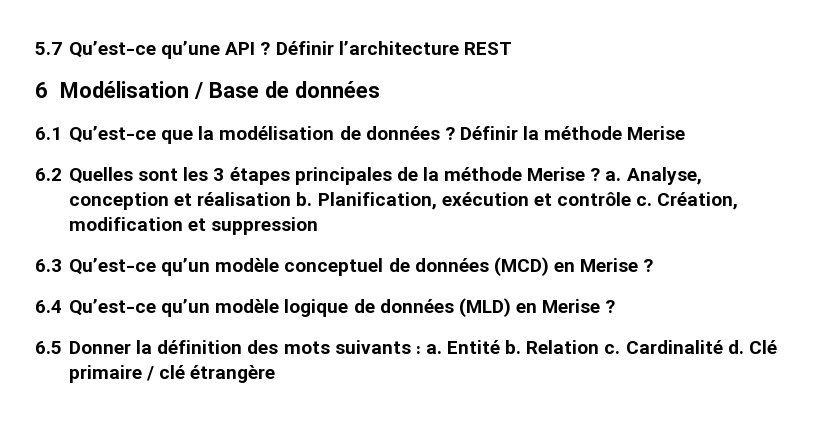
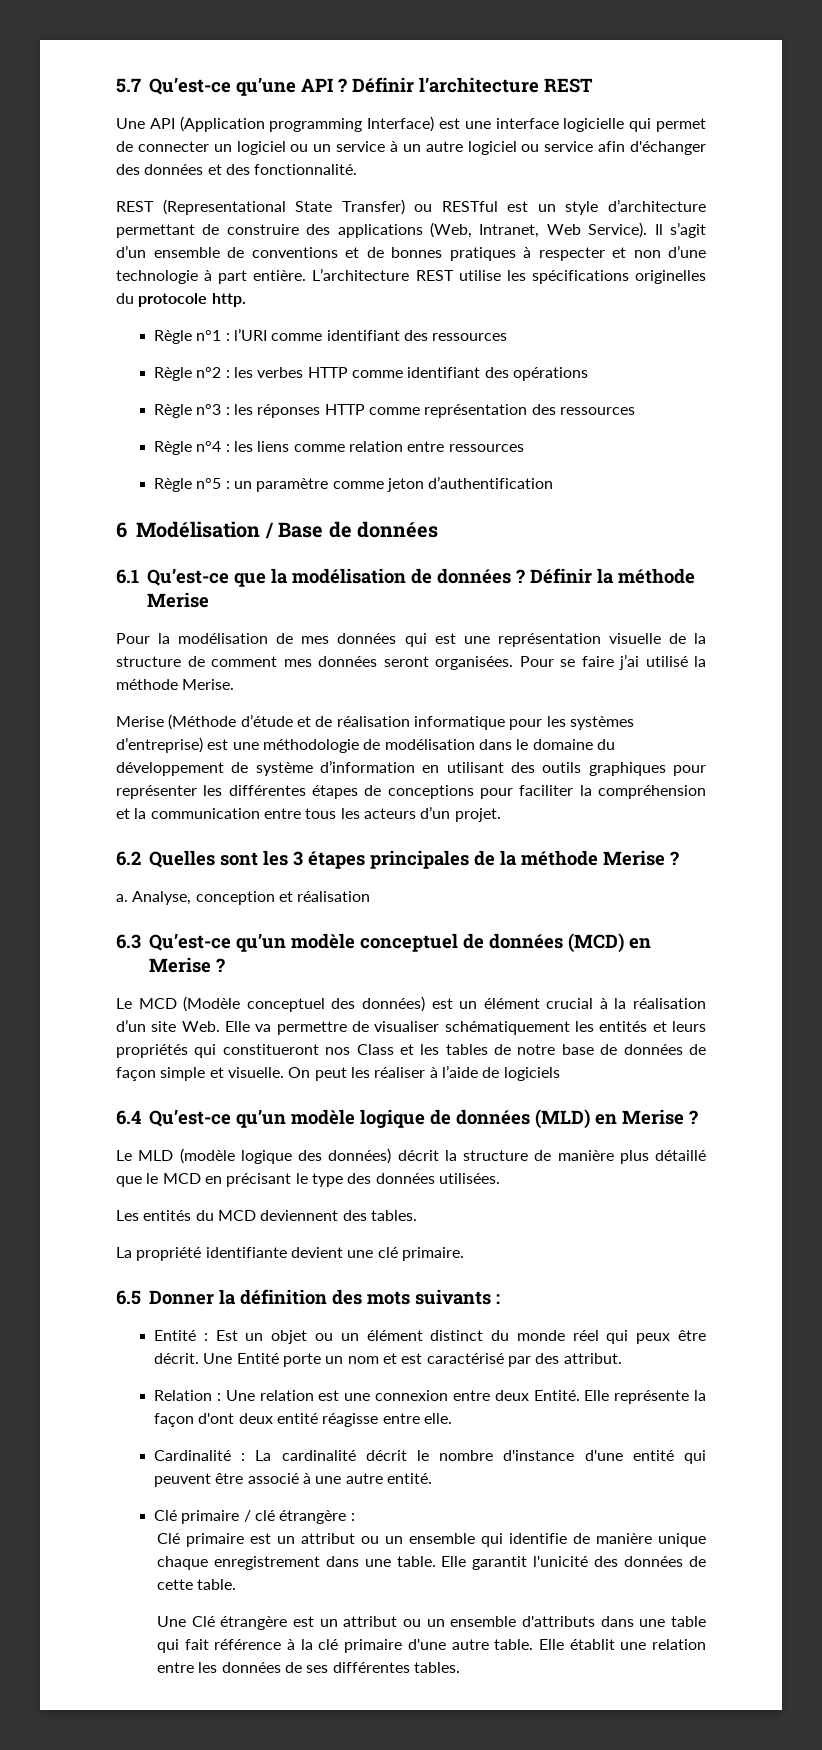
+ Une API (Application programming Interface) est une interface logicielle qui permet de connecter un logiciel ou un service à un autre logiciel ou service afin d'échanger des données et des fonctionnalité.
+ REST (Representational State Transfer) ou RESTful est un style d’architecture permettant de construire des applications (Web, Intranet, Web Service). Il s’agit d’un ensemble de conventions et de bonnes pratiques à respecter et non d’une technologie à part entière. L’architecture REST utilise les spécifications originelles du protocole http.
+ Règle n°1 : l’URI comme identifiant des ressources
+ Règle n°2 : les verbes HTTP comme identifiant des opérations
+ Règle n°3 : les réponses HTTP comme représentation des ressources
+ Règle n°4 : les liens comme relation entre ressources
+ Règle n°5 : un paramètre comme jeton d’authentification
+ Pour la modélisation de mes données qui est une représentation visuelle de la structure de comment mes données seront organisées. Pour se faire j’ai utilisé la méthode Merise.
+ Merise (Méthode d’étude et de réalisation informatique pour les systèmes d’entreprise) est une méthodologie de modélisation dans le domaine du développement de système d’information en utilisant des outils graphiques pour représenter les différentes étapes de conceptions pour faciliter la compréhension et la communication entre tous les acteurs d’un projet.
- 6.2 Quelles sont les 3 étapes principales de la méthode Merise ? a.
+ 6.2 Quelles sont les 3 étapes principales de la méthode Merise ?
+ a.
- Analyse, conception et réalisation b. Planification, exécution et contrôle c. Création, modification et suppression
+ Analyse, conception et réalisation
+ Le MCD (Modèle conceptuel des données) est un élément crucial à la réalisation d’un site Web. Elle va permettre de visualiser schématiquement les entités et leurs propriétés qui constitueront nos Class et les tables de notre base de données de façon simple et visuelle. On peut les réaliser à l’aide de logiciels
+ Le MLD (modèle logique des données) décrit la structure de manière plus détaillé que le MCD en précisant le type des données utilisées.
+ Les entités du MCD deviennent des tables.
+ La propriété identifiante devient une clé primaire.
- 6.5 Donner la définition des mots suivants : a. Entité b. Relation c. Cardinalité d. Clé primaire / clé étrangère
+ 6.5 Donner la définition des mots suivants :
+ Entité : Est un objet ou un élément distinct du monde réel qui peux être décrit. Une Entité porte un nom et est caractérisé par des attribut.
+ Relation : Une relation est une connexion entre deux Entité. Elle représente la façon d'ont deux entité réagisse entre elle.
+ Cardinalité : La cardinalité décrit le nombre d'instance d'une entité qui peuvent être associé à une autre entité.
+ Clé primaire / clé étrangère :
+ Clé primaire est un attribut ou un ensemble qui identifie de manière unique chaque enregistrement dans une table. Elle garantit l'unicité des données de cette table.
+ Une Clé étrangère est un attribut ou un ensemble d'attributs dans une table qui fait référence à la clé primaire d'une autre table. Elle établit une relation entre les données de ses différentes tables.

